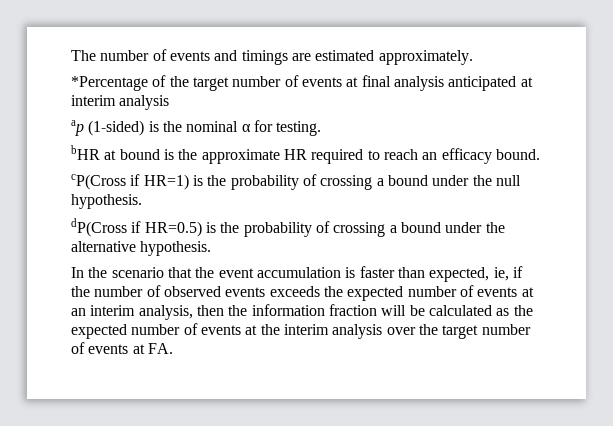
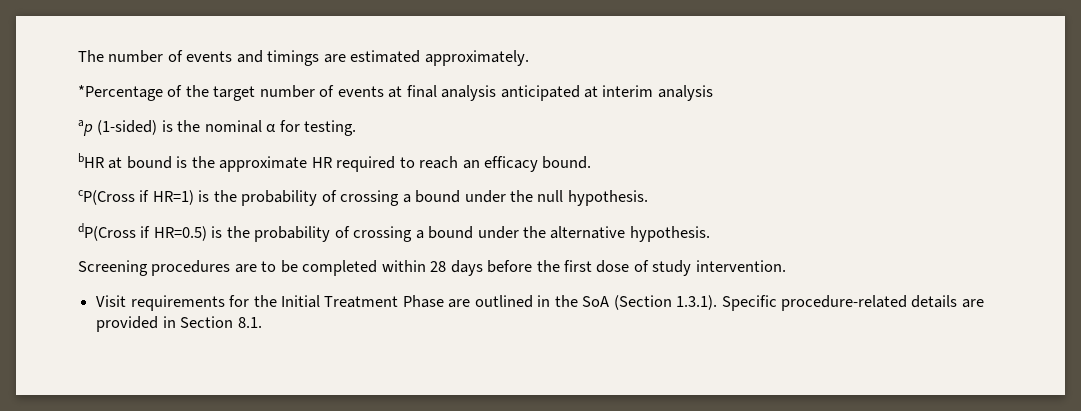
- In the scenario that the event accumulation is faster than expected, ie, if the number of observed events exceeds the expected number of events at an interim analysis, then the information fraction will be calculated as the expected number of events at the interim analysis over the target number of events at FA.
+ Screening procedures are to be completed within 28 days before the first dose of study intervention.
+ Visit requirements for the Initial Treatment Phase are outlined in the SoA (Section 1.3.1). Specific procedure-related details are provided in Section 8.1.

